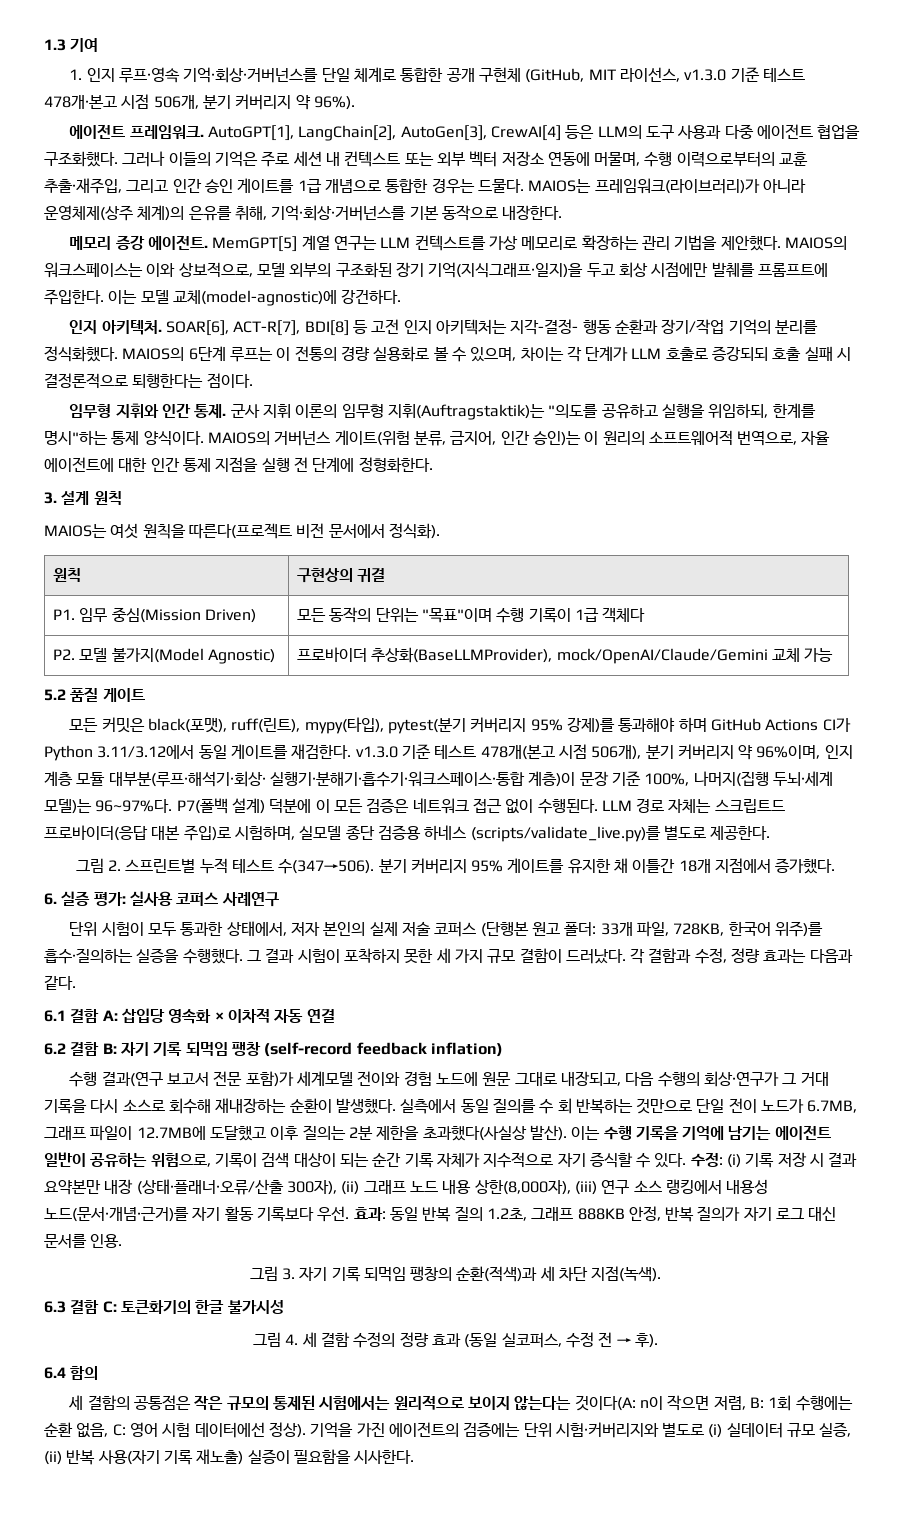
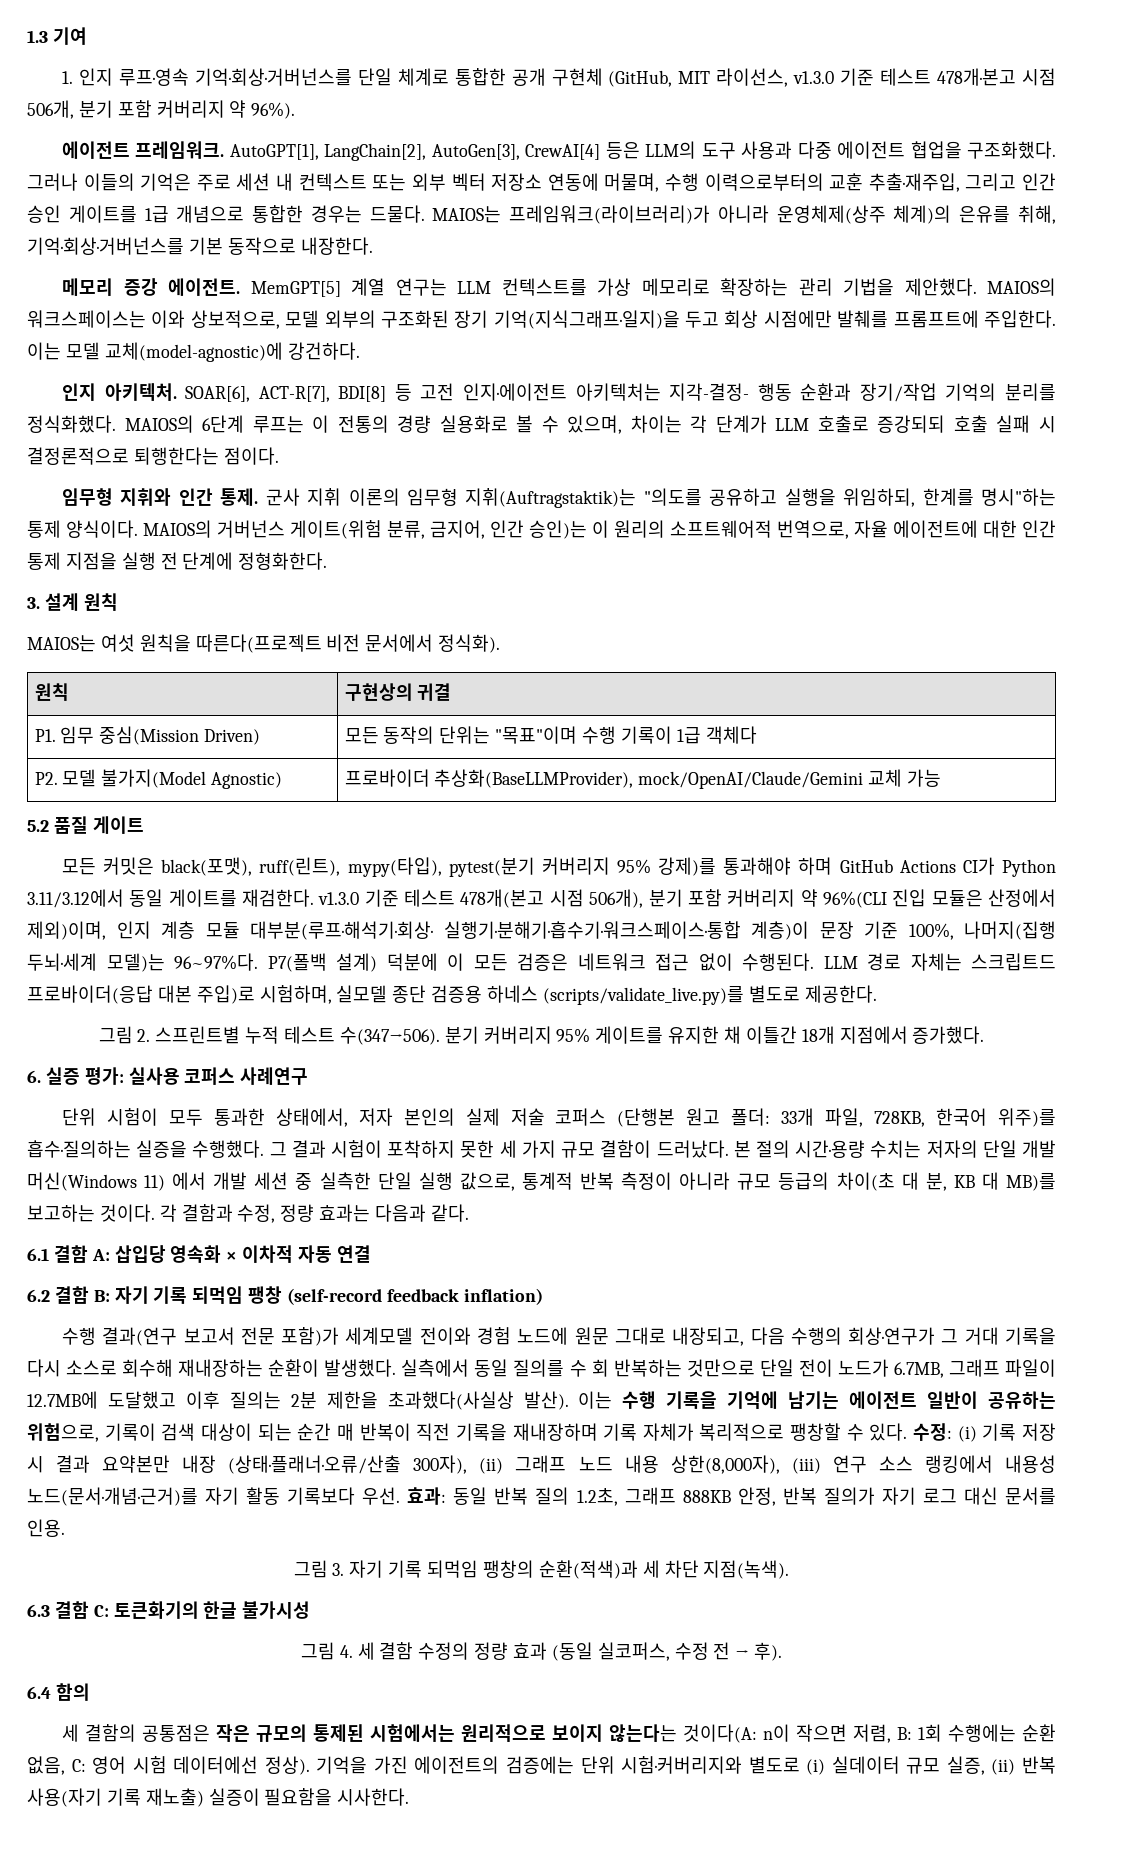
- 1. 인지 루프·영속 기억·회상·거버넌스를 단일 체계로 통합한 공개 구현체 (GitHub, MIT 라이선스, v1.3.0 기준 테스트 478개·본고 시점 506개, 분기 커버리지 약 96%).
+ 1. 인지 루프·영속 기억·회상·거버넌스를 단일 체계로 통합한 공개 구현체 (GitHub, MIT 라이선스, v1.3.0 기준 테스트 478개·본고 시점 506개, 분기 포함 커버리지 약 96%).
- SOAR[6], ACT-R[7], BDI[8] 등 고전 인지 아키텍처는 지각-결정- 행동 순환과 장기/작업 기억의 분리를 정식화했다.
+ SOAR[6], ACT-R[7], BDI[8] 등 고전 인지·에이전트 아키텍처는 지각-결정- 행동 순환과 장기/작업 기억의 분리를 정식화했다.
- 모든 커밋은 black(포맷), ruff(린트), mypy(타입), pytest(분기 커버리지 95% 강제)를 통과해야 하며 GitHub Actions CI가 Python 3.11/3.12에서 동일 게이트를 재검한다. v1.3.0 기준 테스트 478개(본고 시점 506개), 분기 커버리지 약 96%이며, 인지 계층 모듈 대부분(루프·해석기·회상· 실행기·분해기·흡수기·워크스페이스·통합 계층)이 문장 기준 100%, 나머지(집행 두뇌·세계 모델)는 96~97%다.
+ 모든 커밋은 black(포맷), ruff(린트), mypy(타입), pytest(분기 커버리지 95% 강제)를 통과해야 하며 GitHub Actions CI가 Python 3.11/3.12에서 동일 게이트를 재검한다. v1.3.0 기준 테스트 478개(본고 시점 506개), 분기 포함 커버리지 약 96%(CLI 진입 모듈은 산정에서 제외)이며, 인지 계층 모듈 대부분(루프·해석기·회상· 실행기·분해기·흡수기·워크스페이스·통합 계층)이 문장 기준 100%, 나머지(집행 두뇌·세계 모델)는 96~97%다.
+ 본 절의 시간·용량 수치는 저자의 단일 개발 머신(Windows 11) 에서 개발 세션 중 실측한 단일 실행 값으로, 통계적 반복 측정이 아니라 규모 등급의 차이(초 대 분, KB 대 MB)를 보고하는 것이다.
- 이는 수행 기록을 기억에 남기는 에이전트 일반이 공유하는 위험으로, 기록이 검색 대상이 되는 순간 기록 자체가 지수적으로 자기 증식할 수 있다.
+ 이는 수행 기록을 기억에 남기는 에이전트 일반이 공유하는 위험으로, 기록이 검색 대상이 되는 순간 매 반복이 직전 기록을 재내장하며 기록 자체가 복리적으로 팽창할 수 있다.

